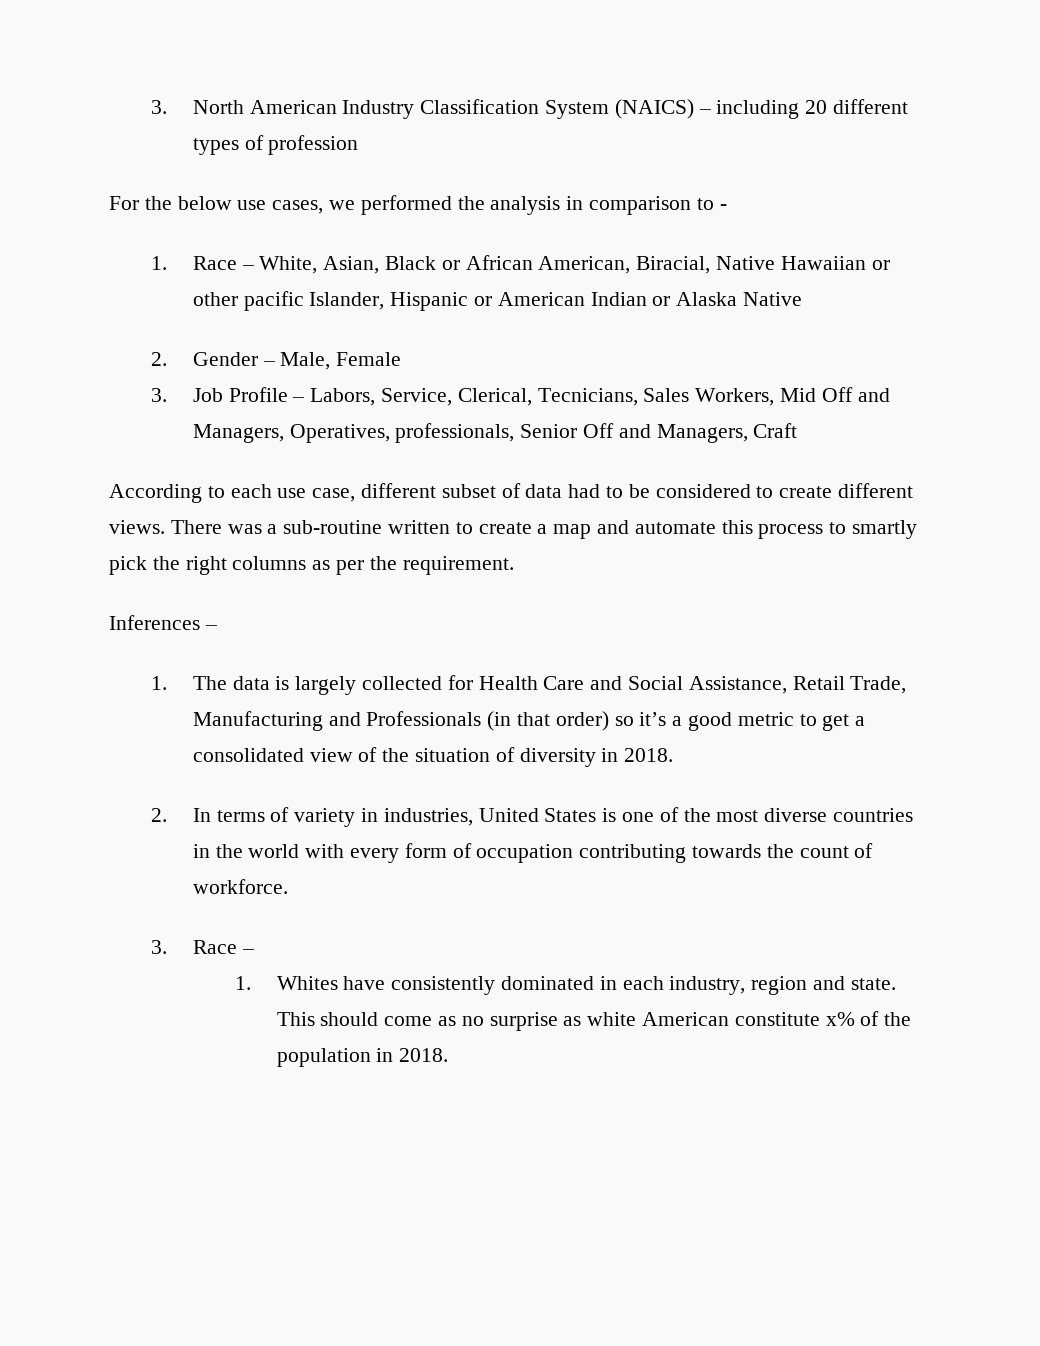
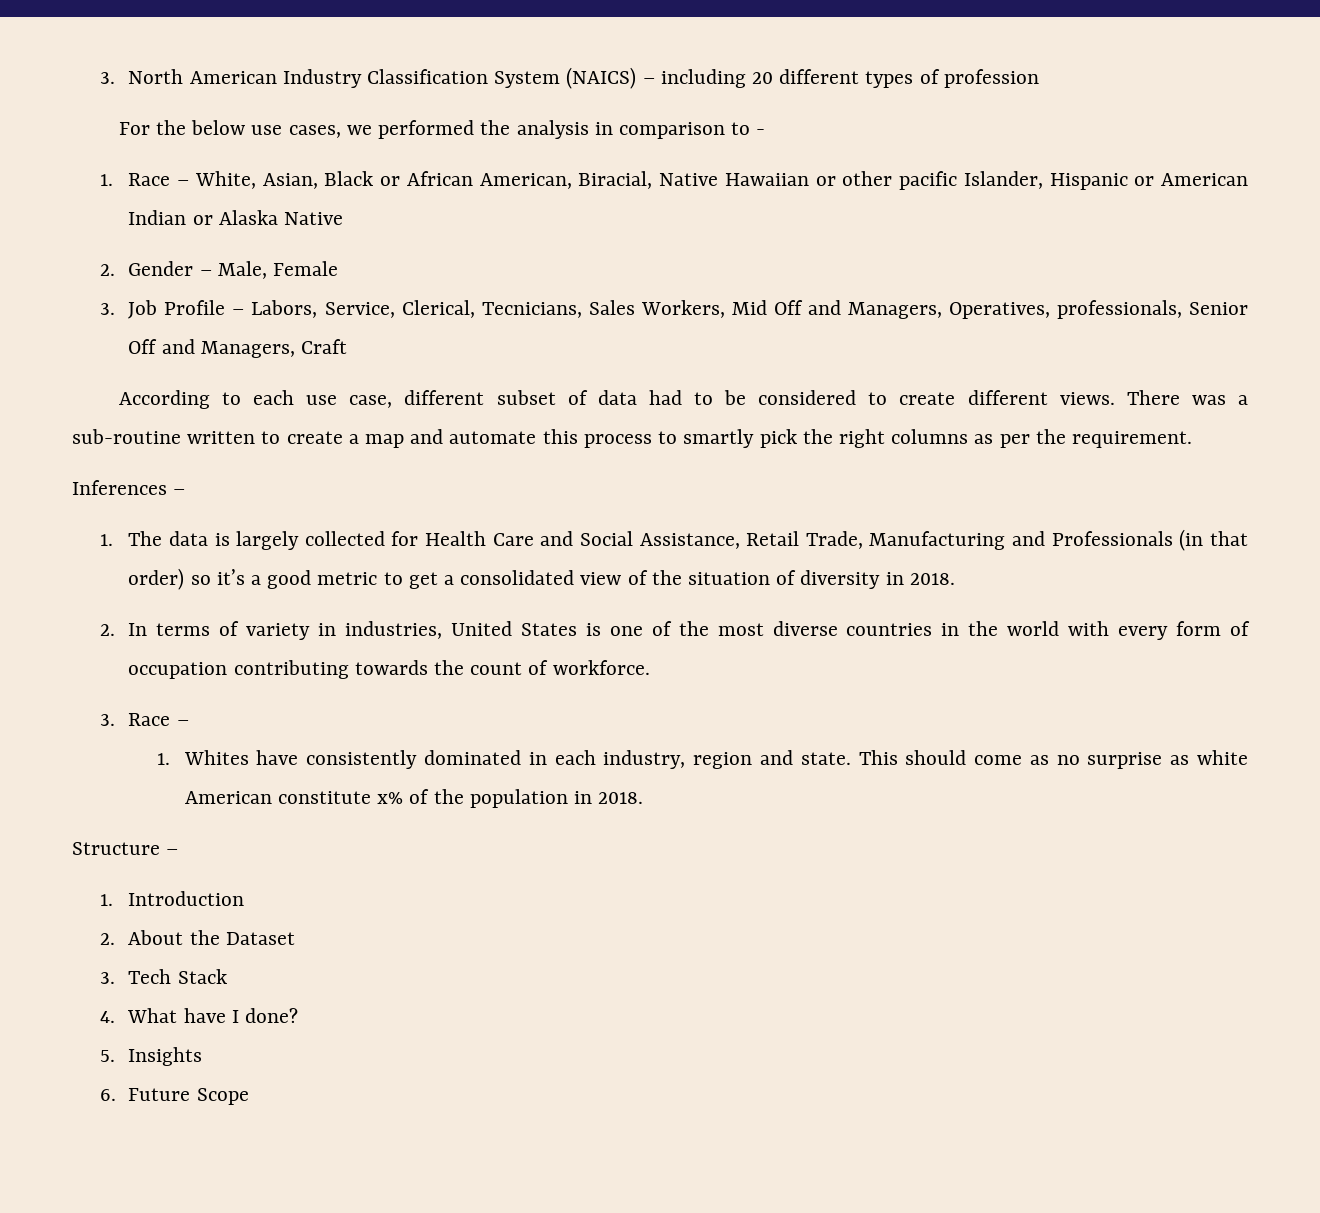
+ Structure –
+ 1. Introduction
+ 2. About the Dataset
+ 3. Tech Stack
+ 4. What have I done?
+ 5. Insights
+ 6. Future Scope

